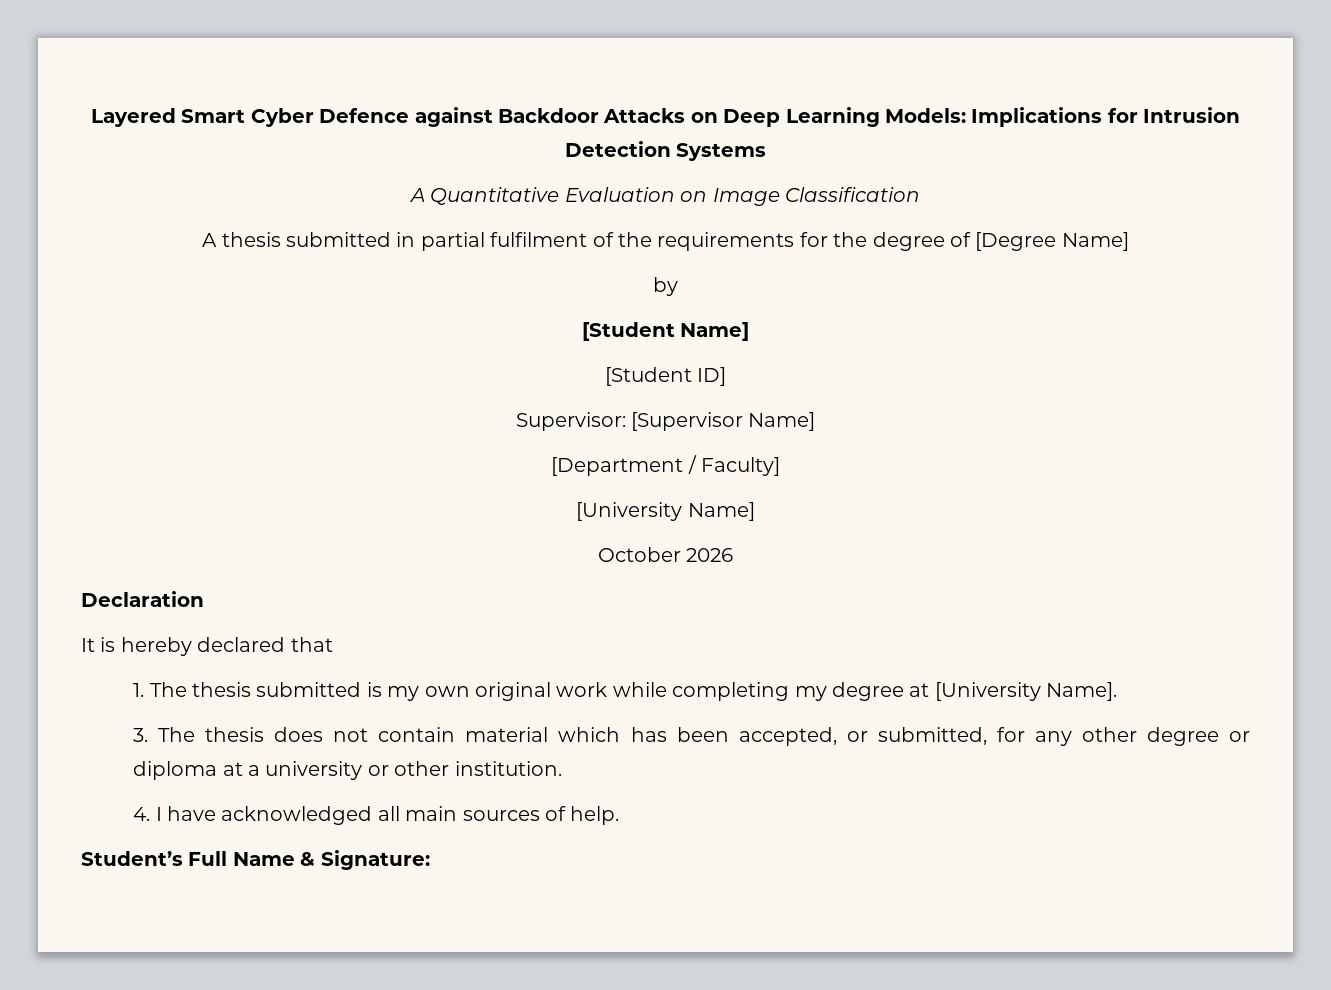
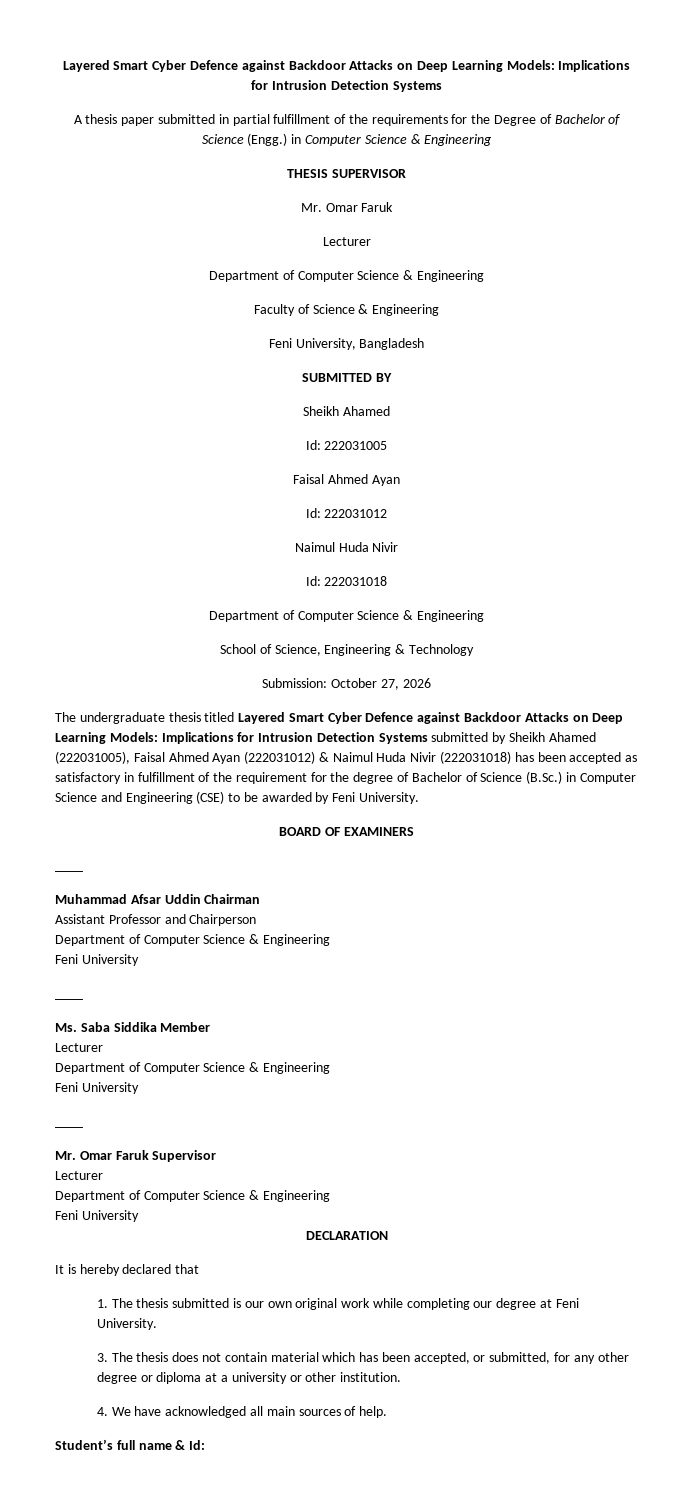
- A Quantitative Evaluation on Image Classification
- A thesis submitted in partial fulfilment of the requirements for the degree of [Degree Name]
- by
- [Student Name]
- [Student ID]
- Supervisor: [Supervisor Name]
- [Department / Faculty]
- [University Name]
- October 2026
- Declaration
+ A thesis paper submitted in partial fulfillment of the requirements for the Degree of Bachelor of Science (Engg.) in Computer Science & Engineering
+ THESIS SUPERVISOR
+ Mr. Omar Faruk
+ Lecturer
+ Department of Computer Science & Engineering
+ Faculty of Science & Engineering
+ Feni University, Bangladesh
+ SUBMITTED BY
+ Sheikh Ahamed
+ Id: 222031005
+ Faisal Ahmed Ayan
+ Id: 222031012
+ Naimul Huda Nivir
+ Id: 222031018
+ Department of Computer Science & Engineering
+ School of Science, Engineering & Technology
+ Submission: October 27, 2026
+ The undergraduate thesis titled Layered Smart Cyber Defence against Backdoor Attacks on Deep Learning Models: Implications for Intrusion Detection Systems submitted by Sheikh Ahamed (222031005), Faisal Ahmed Ayan (222031012) & Naimul Huda Nivir (222031018) has been accepted as satisfactory in fulfillment of the requirement for the degree of Bachelor of Science (B.Sc.) in Computer Science and Engineering (CSE) to be awarded by Feni University.
+ BOARD OF EXAMINERS
+ ____
+ Muhammad Afsar Uddin Chairman
+ Assistant Professor and Chairperson
+ Department of Computer Science & Engineering
+ Feni University
+ ____
+ Ms. Saba Siddika Member
+ Lecturer
+ Department of Computer Science & Engineering
+ Feni University
+ ____
+ Mr. Omar Faruk Supervisor
+ Lecturer
+ Department of Computer Science & Engineering
+ Feni University
+ DECLARATION
- 1. The thesis submitted is my own original work while completing my degree at [University Name].
+ 1. The thesis submitted is our own original work while completing our degree at Feni University.
- 4. I have acknowledged all main sources of help.
+ 4. We have acknowledged all main sources of help.
- Student’s Full Name & Signature:
+ Student’s full name & Id:

